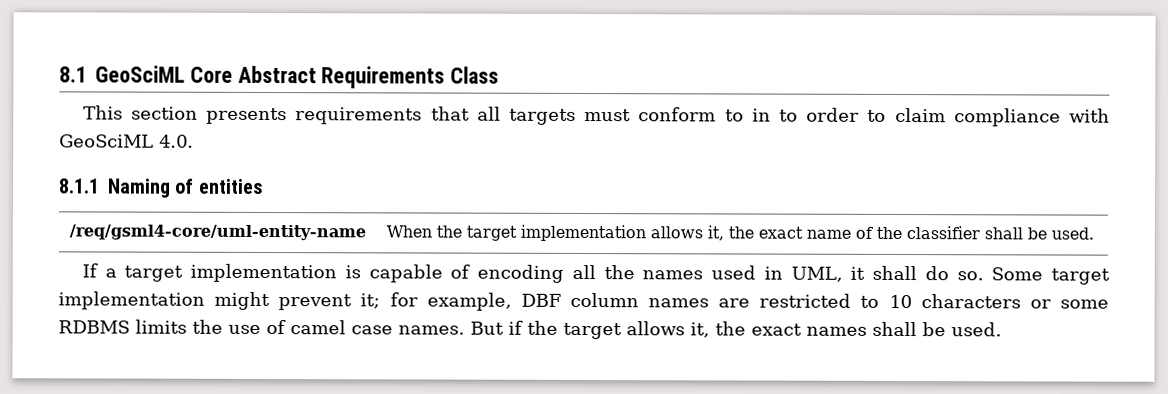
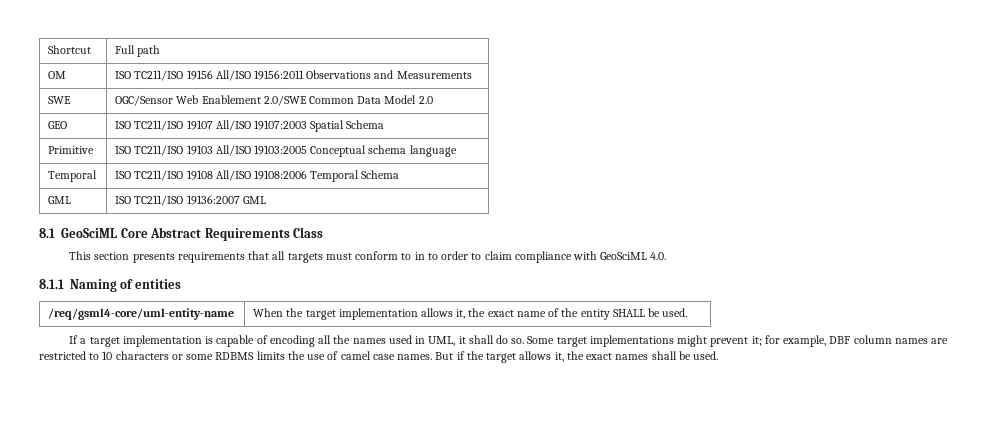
+ Shortcut | Full path
+ OM | ISO TC211/ISO 19156 All/ISO 19156:2011 Observations and Measurements
+ SWE | OGC/Sensor Web Enablement 2.0/SWE Common Data Model 2.0
+ GEO | ISO TC211/ISO 19107 All/ISO 19107:2003 Spatial Schema
+ Primitive | ISO TC211/ISO 19103 All/ISO 19103:2005 Conceptual schema language
+ Temporal | ISO TC211/ISO 19108 All/ISO 19108:2006 Temporal Schema
+ GML | ISO TC211/ISO 19136:2007 GML
- /req/gsml4-core/uml-entity-name | When the target implementation allows it, the exact name of the classifier shall be used.
+ /req/gsml4-core/uml-entity-name | When the target implementation allows it, the exact name of the entity SHALL be used.
- Some target implementation might prevent it; for example, DBF column names are restricted to 10 characters or some RDBMS limits the use of camel case names.
+ Some target implementations might prevent it; for example, DBF column names are restricted to 10 characters or some RDBMS limits the use of camel case names.

